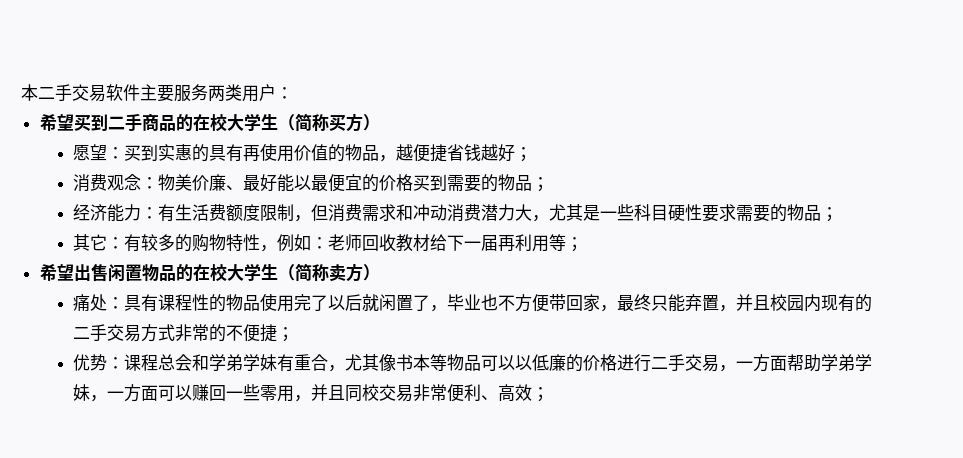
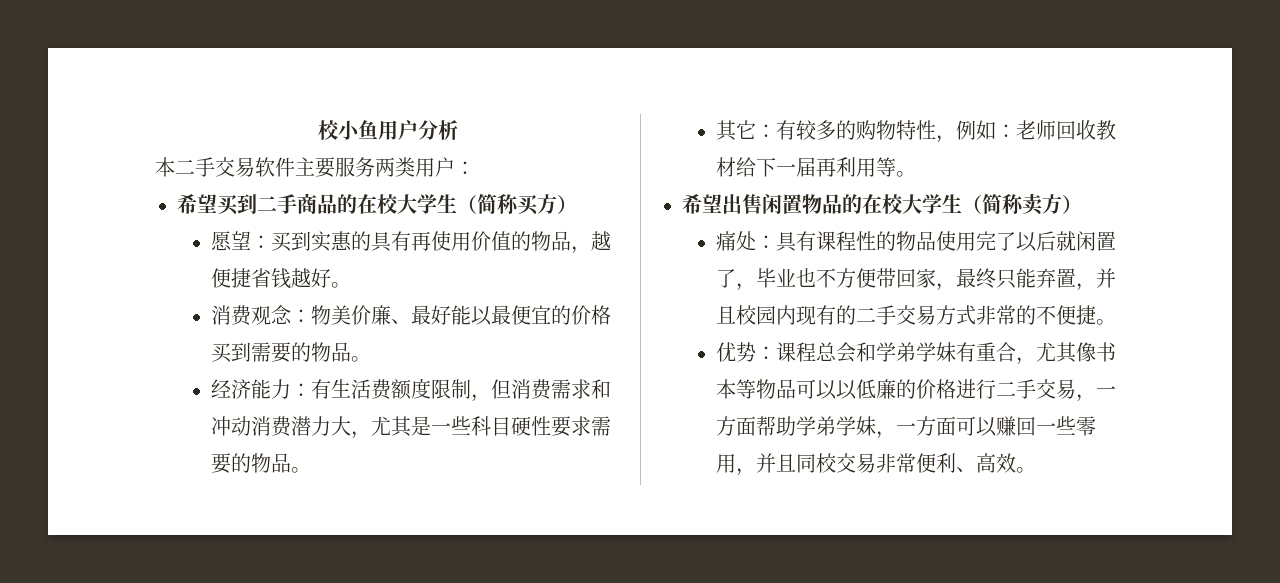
+ 校小鱼用户分析
- 愿望：买到实惠的具有再使用价值的物品，越便捷省钱越好；
+ 愿望：买到实惠的具有再使用价值的物品，越便捷省钱越好。
- 消费观念：物美价廉、最好能以最便宜的价格买到需要的物品；
+ 消费观念：物美价廉、最好能以最便宜的价格买到需要的物品。
- 经济能力：有生活费额度限制，但消费需求和冲动消费潜力大，尤其是一些科目硬性要求需要的物品；
+ 经济能力：有生活费额度限制，但消费需求和冲动消费潜力大，尤其是一些科目硬性要求需要的物品。
- 其它：有较多的购物特性，例如：老师回收教材给下一届再利用等；
+ 其它：有较多的购物特性，例如：老师回收教材给下一届再利用等。
- 痛处：具有课程性的物品使用完了以后就闲置了，毕业也不方便带回家，最终只能弃置，并且校园内现有的二手交易方式非常的不便捷；
+ 痛处：具有课程性的物品使用完了以后就闲置了，毕业也不方便带回家，最终只能弃置，并且校园内现有的二手交易方式非常的不便捷。
- 优势：课程总会和学弟学妹有重合，尤其像书本等物品可以以低廉的价格进行二手交易，一方面帮助学弟学妹，一方面可以赚回一些零用，并且同校交易非常便利、高效；
+ 优势：课程总会和学弟学妹有重合，尤其像书本等物品可以以低廉的价格进行二手交易，一方面帮助学弟学妹，一方面可以赚回一些零用，并且同校交易非常便利、高效。

